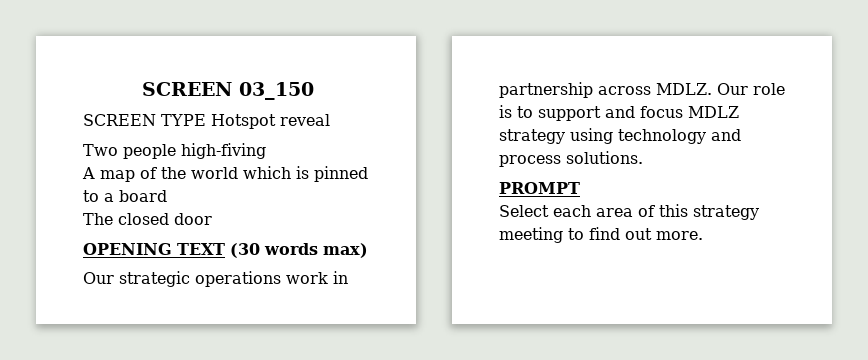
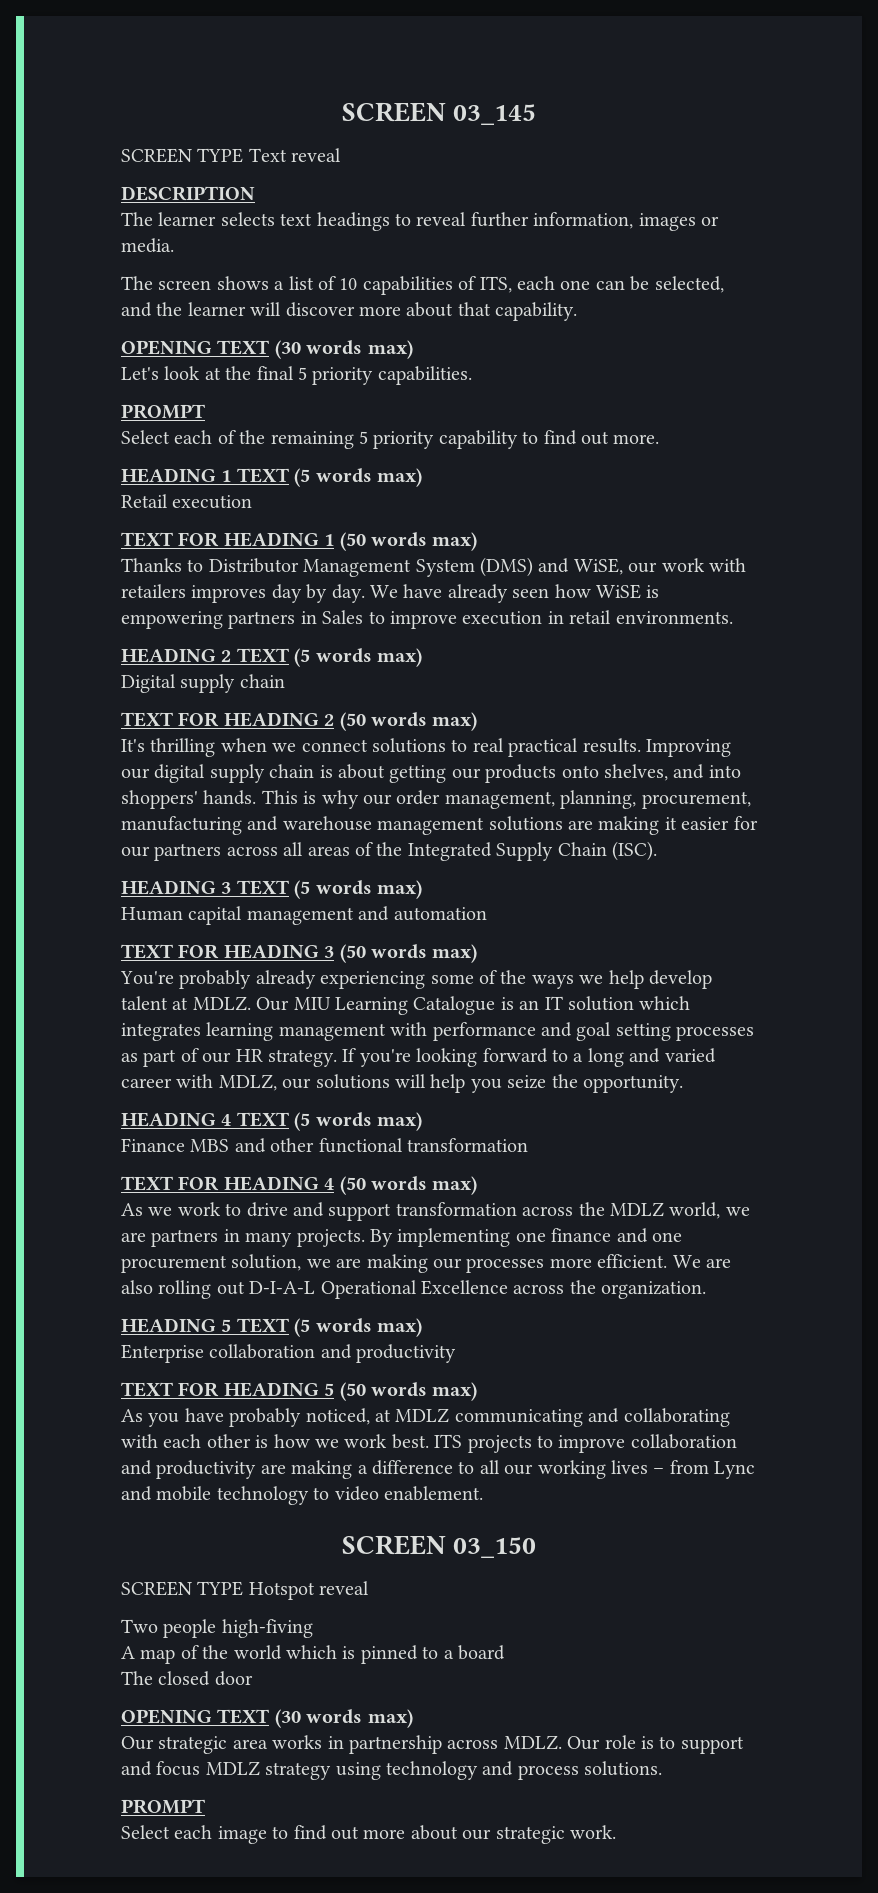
+ SCREEN 03_145
+ SCREEN TYPE Text reveal
+ DESCRIPTION
+ The learner selects text headings to reveal further information, images or media.
+ The screen shows a list of 10 capabilities of ITS, each one can be selected, and the learner will discover more about that capability.
+ OPENING TEXT (30 words max)
+ Let's look at the final 5 priority capabilities.
+ PROMPT
+ Select each of the remaining 5 priority capability to find out more.
+ HEADING 1 TEXT (5 words max)
+ Retail execution
+ TEXT FOR HEADING 1 (50 words max)
+ Thanks to Distributor Management System (DMS) and WiSE, our work with retailers improves day by day. We have already seen how WiSE is empowering partners in Sales to improve execution in retail environments.
+ HEADING 2 TEXT (5 words max)
+ Digital supply chain
+ TEXT FOR HEADING 2 (50 words max)
+ It's thrilling when we connect solutions to real practical results. Improving our digital supply chain is about getting our products onto shelves, and into shoppers' hands. This is why our order management, planning, procurement, manufacturing and warehouse management solutions are making it easier for our partners across all areas of the Integrated Supply Chain (ISC).
+ HEADING 3 TEXT (5 words max)
+ Human capital management and automation
+ TEXT FOR HEADING 3 (50 words max)
+ You're probably already experiencing some of the ways we help develop talent at MDLZ. Our MIU Learning Catalogue is an IT solution which integrates learning management with performance and goal setting processes as part of our HR strategy. If you're looking forward to a long and varied career with MDLZ, our solutions will help you seize the opportunity.
+ HEADING 4 TEXT (5 words max)
+ Finance MBS and other functional transformation
+ TEXT FOR HEADING 4 (50 words max)
+ As we work to drive and support transformation across the MDLZ world, we are partners in many projects. By implementing one finance and one procurement solution, we are making our processes more efficient. We are also rolling out D-I-A-L Operational Excellence across the organization.
+ HEADING 5 TEXT (5 words max)
+ Enterprise collaboration and productivity
+ TEXT FOR HEADING 5 (50 words max)
+ As you have probably noticed, at MDLZ communicating and collaborating with each other is how we work best. ITS projects to improve collaboration and productivity are making a difference to all our working lives – from Lync and mobile technology to video enablement.
- Our strategic operations work in partnership across MDLZ.
+ Our strategic area works in partnership across MDLZ.
- Select each area of this strategy meeting to find out more.
+ Select each image to find out more about our strategic work.

